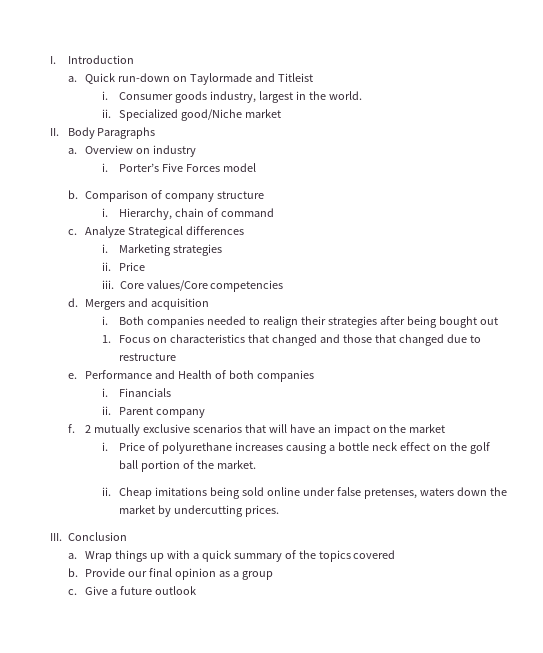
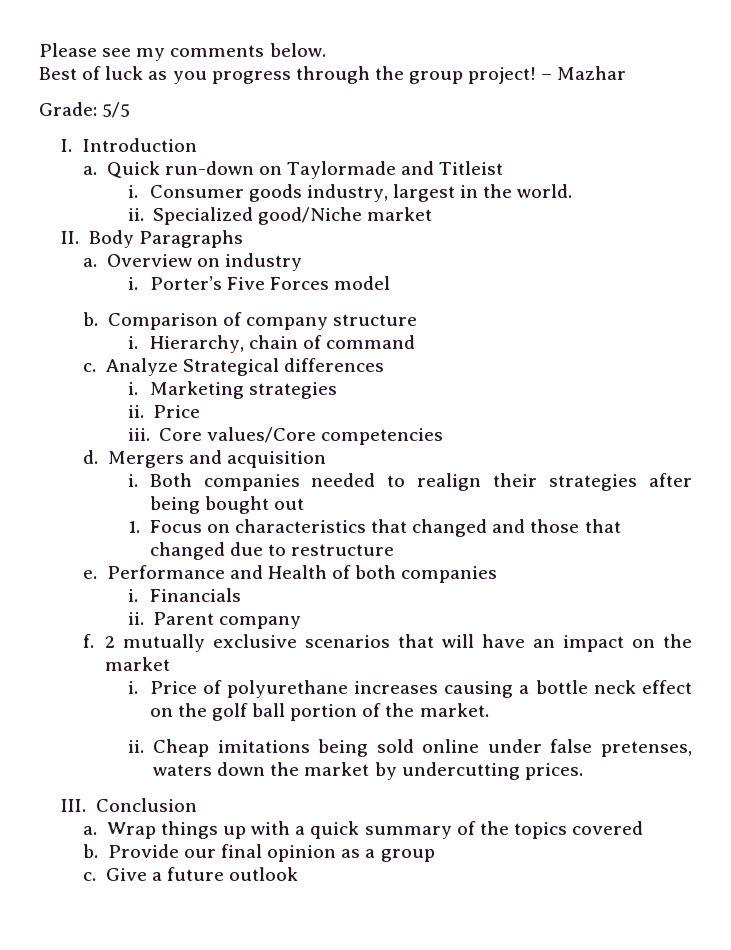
+ Please see my comments below.
+ Best of luck as you progress through the group project! – Mazhar
+ Grade: 5/5

